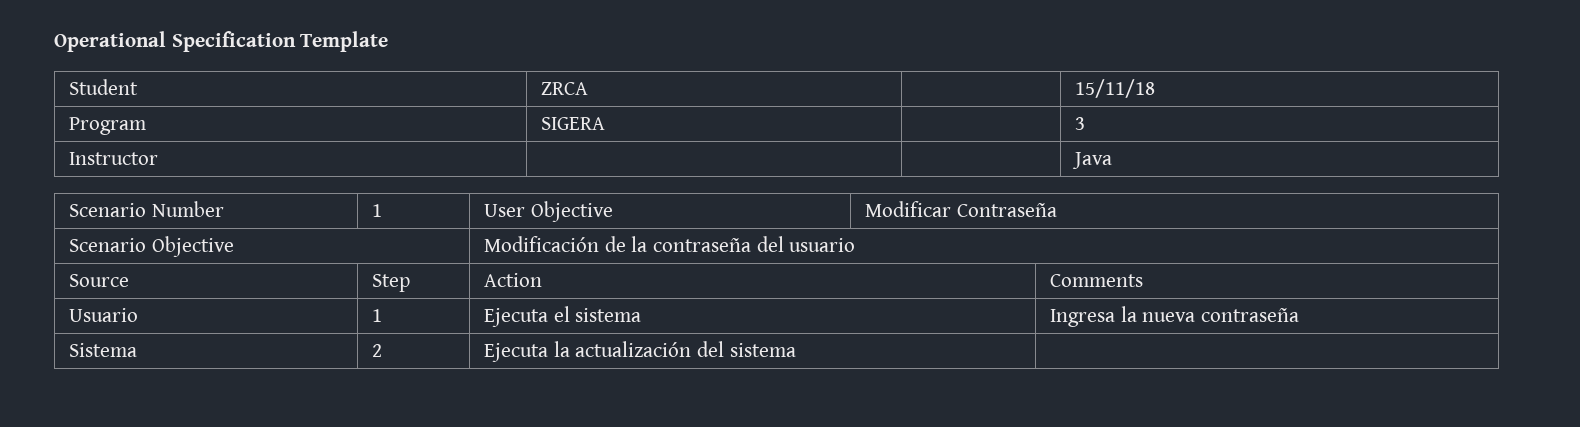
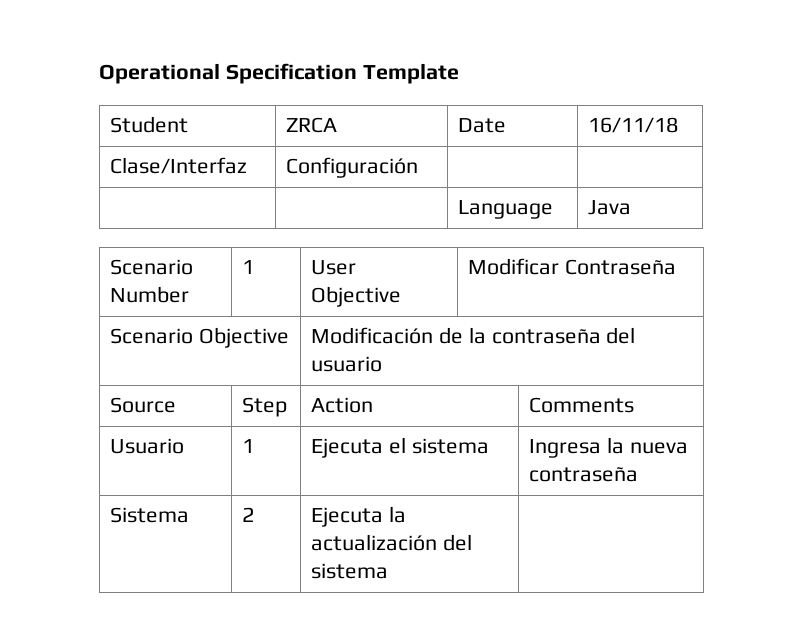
- Student | ZRCA | | 15/11/18
- Program | SIGERA | | 3
- Instructor | | | Java
+ Student | ZRCA | Date | 16/11/18
+ Clase/Interfaz | Configuración | |
+ | | Language | Java

